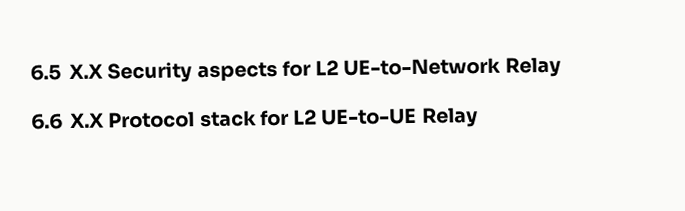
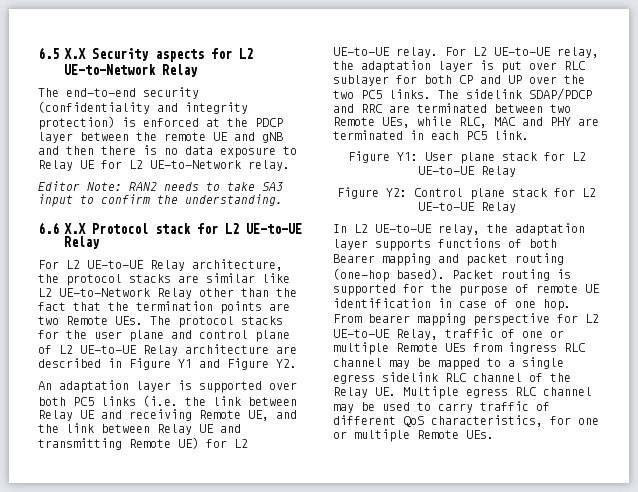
+ The end-to-end security (confidentiality and integrity protection) is enforced at the PDCP layer between the remote UE and gNB and then there is no data exposure to Relay UE for L2 UE-to-Network relay.
+ Editor Note: RAN2 needs to take SA3 input to confirm the understanding.
+ For L2 UE-to-UE Relay architecture, the protocol stacks are similar like L2 UE-to-Network Relay other than the fact that the termination points are two Remote UEs. The protocol stacks for the user plane and control plane of L2 UE-to-UE Relay architecture are described in Figure Y1 and Figure Y2.
+ An adaptation layer is supported over both PC5 links (i.e. the link between Relay UE and receiving Remote UE, and the link between Relay UE and transmitting Remote UE) for L2 UE-to-UE relay. For L2 UE-to-UE relay, the adaptation layer is put over RLC sublayer for both CP and UP over the two PC5 links. The sidelink SDAP/PDCP and RRC are terminated between two Remote UEs, while RLC, MAC and PHY are terminated in each PC5 link.
+ Figure Y1: User plane stack for L2 UE-to-UE Relay
+ Figure Y2: Control plane stack for L2 UE-to-UE Relay
+ In L2 UE-to-UE relay, the adaptation layer supports functions of both Bearer mapping and packet routing (one-hop based). Packet routing is supported for the purpose of remote UE identification in case of one hop. From bearer mapping perspective for L2 UE-to-UE Relay, traffic of one or multiple Remote UEs from ingress RLC channel may be mapped to a single egress sidelink RLC channel of the Relay UE. Multiple egress RLC channel may be used to carry traffic of different QoS characteristics, for one or multiple Remote UEs.

